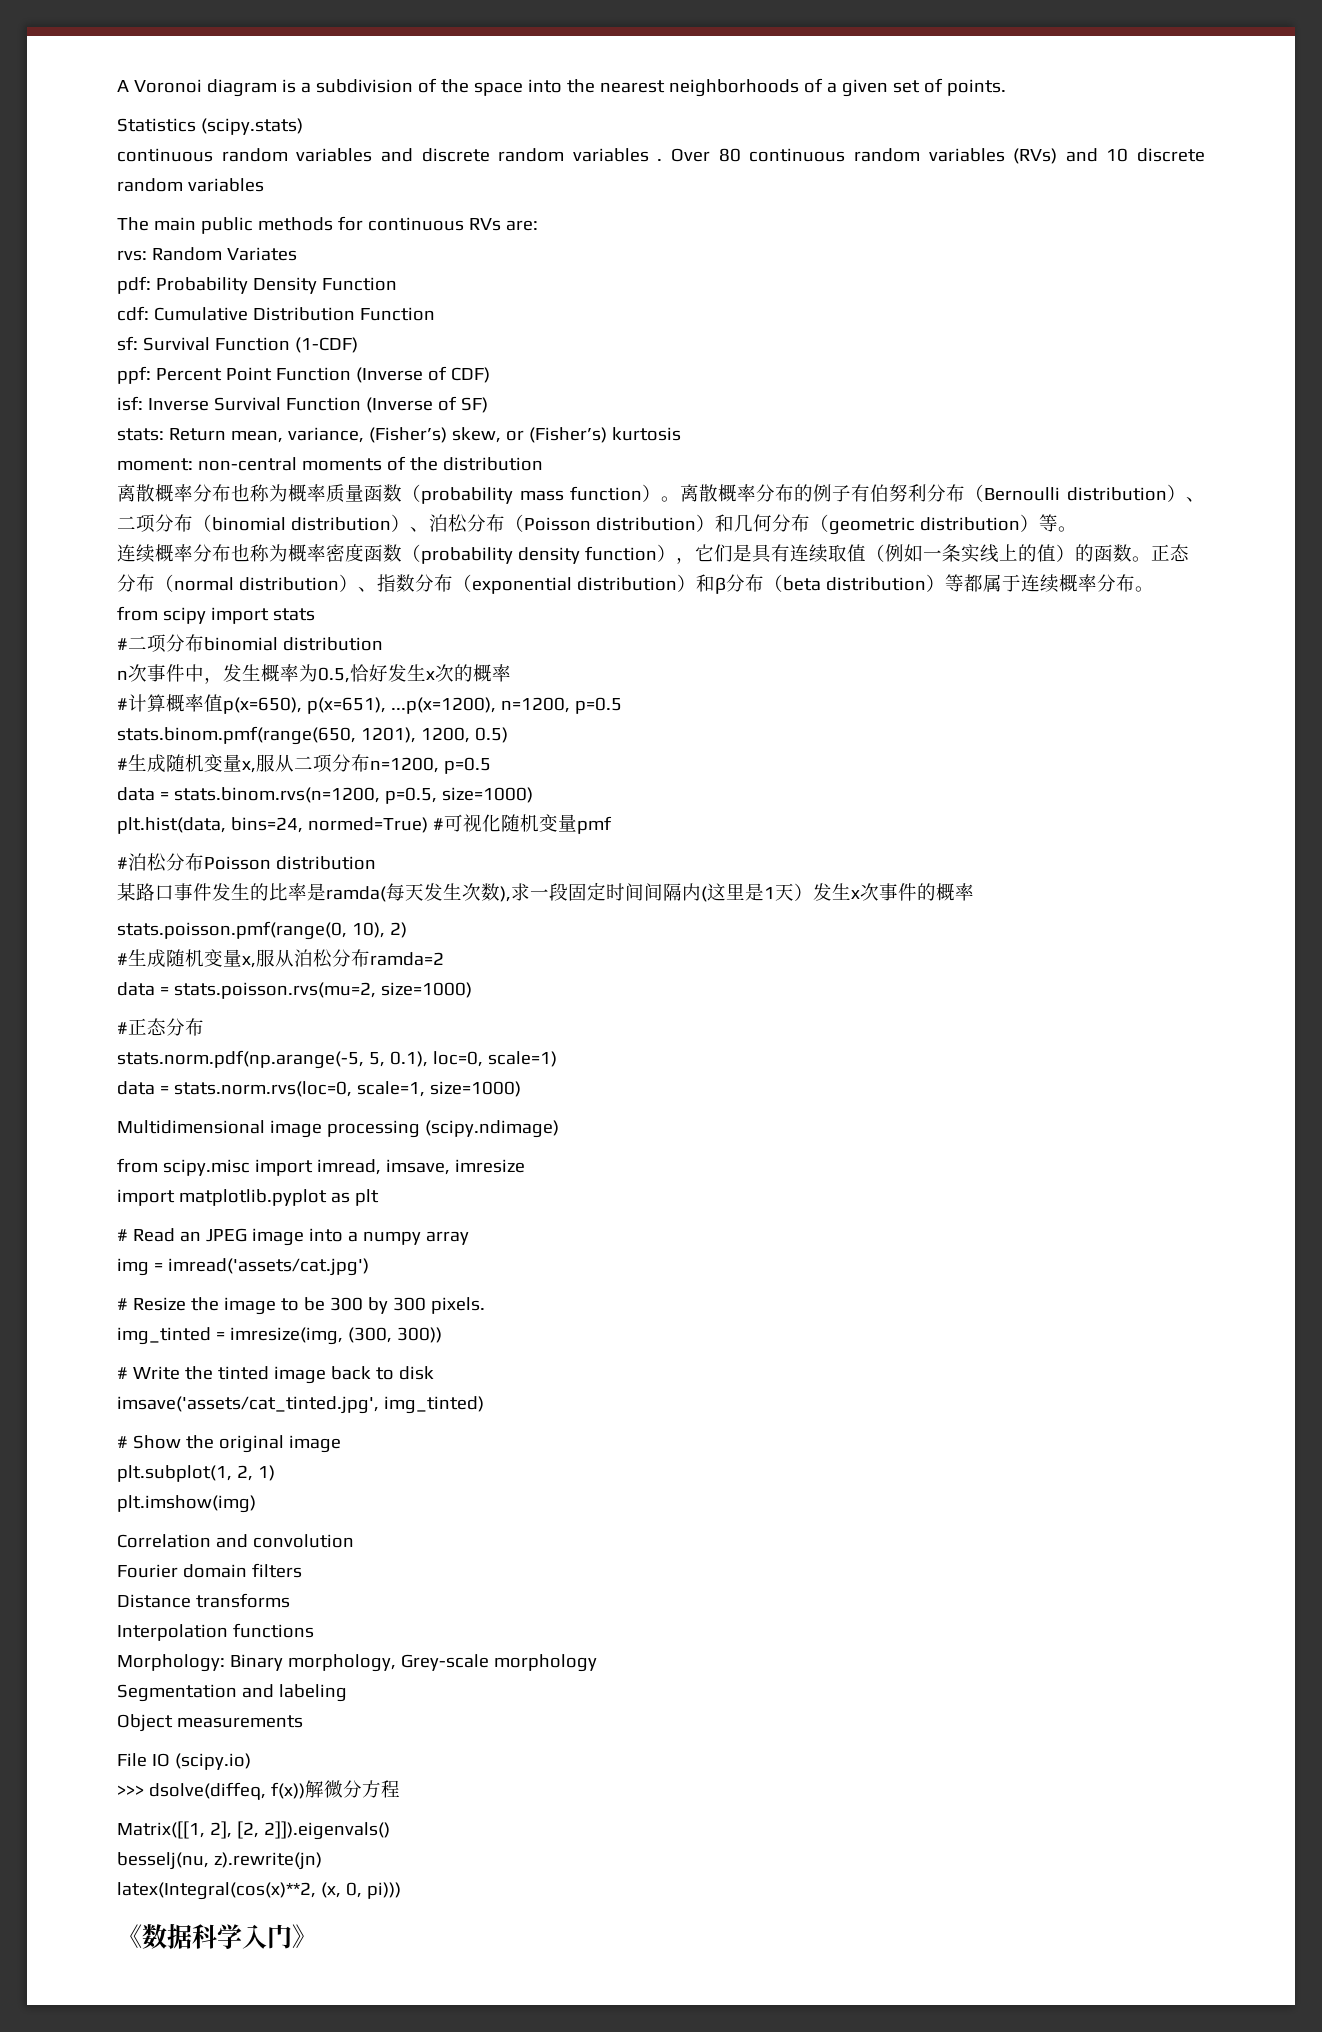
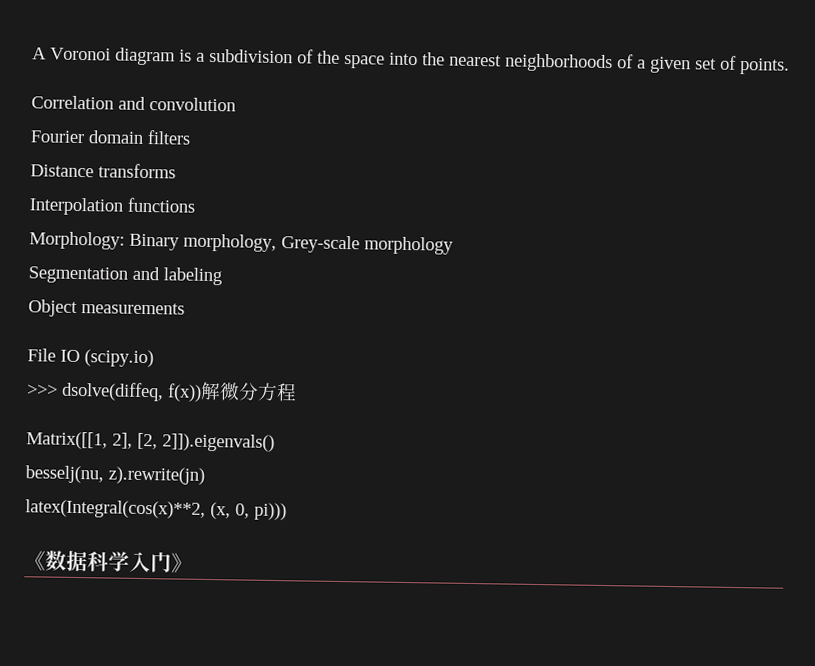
- Statistics (scipy.stats)
- continuous random variables and discrete random variables . Over 80 continuous random variables (RVs) and 10 discrete random variables
- The main public methods for continuous RVs are:
- rvs: Random Variates
- pdf: Probability Density Function
- cdf: Cumulative Distribution Function
- sf: Survival Function (1-CDF)
- ppf: Percent Point Function (Inverse of CDF)
- isf: Inverse Survival Function (Inverse of SF)
- stats: Return mean, variance, (Fisher’s) skew, or (Fisher’s) kurtosis
- moment: non-central moments of the distribution
- 离散概率分布也称为概率质量函数（probability mass function）。离散概率分布的例子有伯努利分布（Bernoulli distribution）、二项分布（binomial distribution）、泊松分布（Poisson distribution）和几何分布（geometric distribution）等。
- 连续概率分布也称为概率密度函数（probability density function），它们是具有连续取值（例如一条实线上的值）的函数。正态分布（normal distribution）、指数分布（exponential distribution）和β分布（beta distribution）等都属于连续概率分布。
- from scipy import stats
- #二项分布binomial distribution
- n次事件中，发生概率为0.5,恰好发生x次的概率
- #计算概率值p(x=650), p(x=651), ...p(x=1200), n=1200, p=0.5
- stats.binom.pmf(range(650, 1201), 1200, 0.5)
- #生成随机变量x,服从二项分布n=1200, p=0.5
- data = stats.binom.rvs(n=1200, p=0.5, size=1000)
- plt.hist(data, bins=24, normed=True) #可视化随机变量pmf
- #泊松分布Poisson distribution
- 某路口事件发生的比率是ramda(每天发生次数),求一段固定时间间隔内(这里是1天）发生x次事件的概率
- stats.poisson.pmf(range(0, 10), 2)
- #生成随机变量x,服从泊松分布ramda=2
- data = stats.poisson.rvs(mu=2, size=1000)
- #正态分布
- stats.norm.pdf(np.arange(-5, 5, 0.1), loc=0, scale=1)
- data = stats.norm.rvs(loc=0, scale=1, size=1000)
- Multidimensional image processing (scipy.ndimage)
- from scipy.misc import imread, imsave, imresize
- import matplotlib.pyplot as plt
- # Read an JPEG image into a numpy array
- img = imread('assets/cat.jpg')
- # Resize the image to be 300 by 300 pixels.
- img_tinted = imresize(img, (300, 300))
- # Write the tinted image back to disk
- imsave('assets/cat_tinted.jpg', img_tinted)
- # Show the original image
- plt.subplot(1, 2, 1)
- plt.imshow(img)

